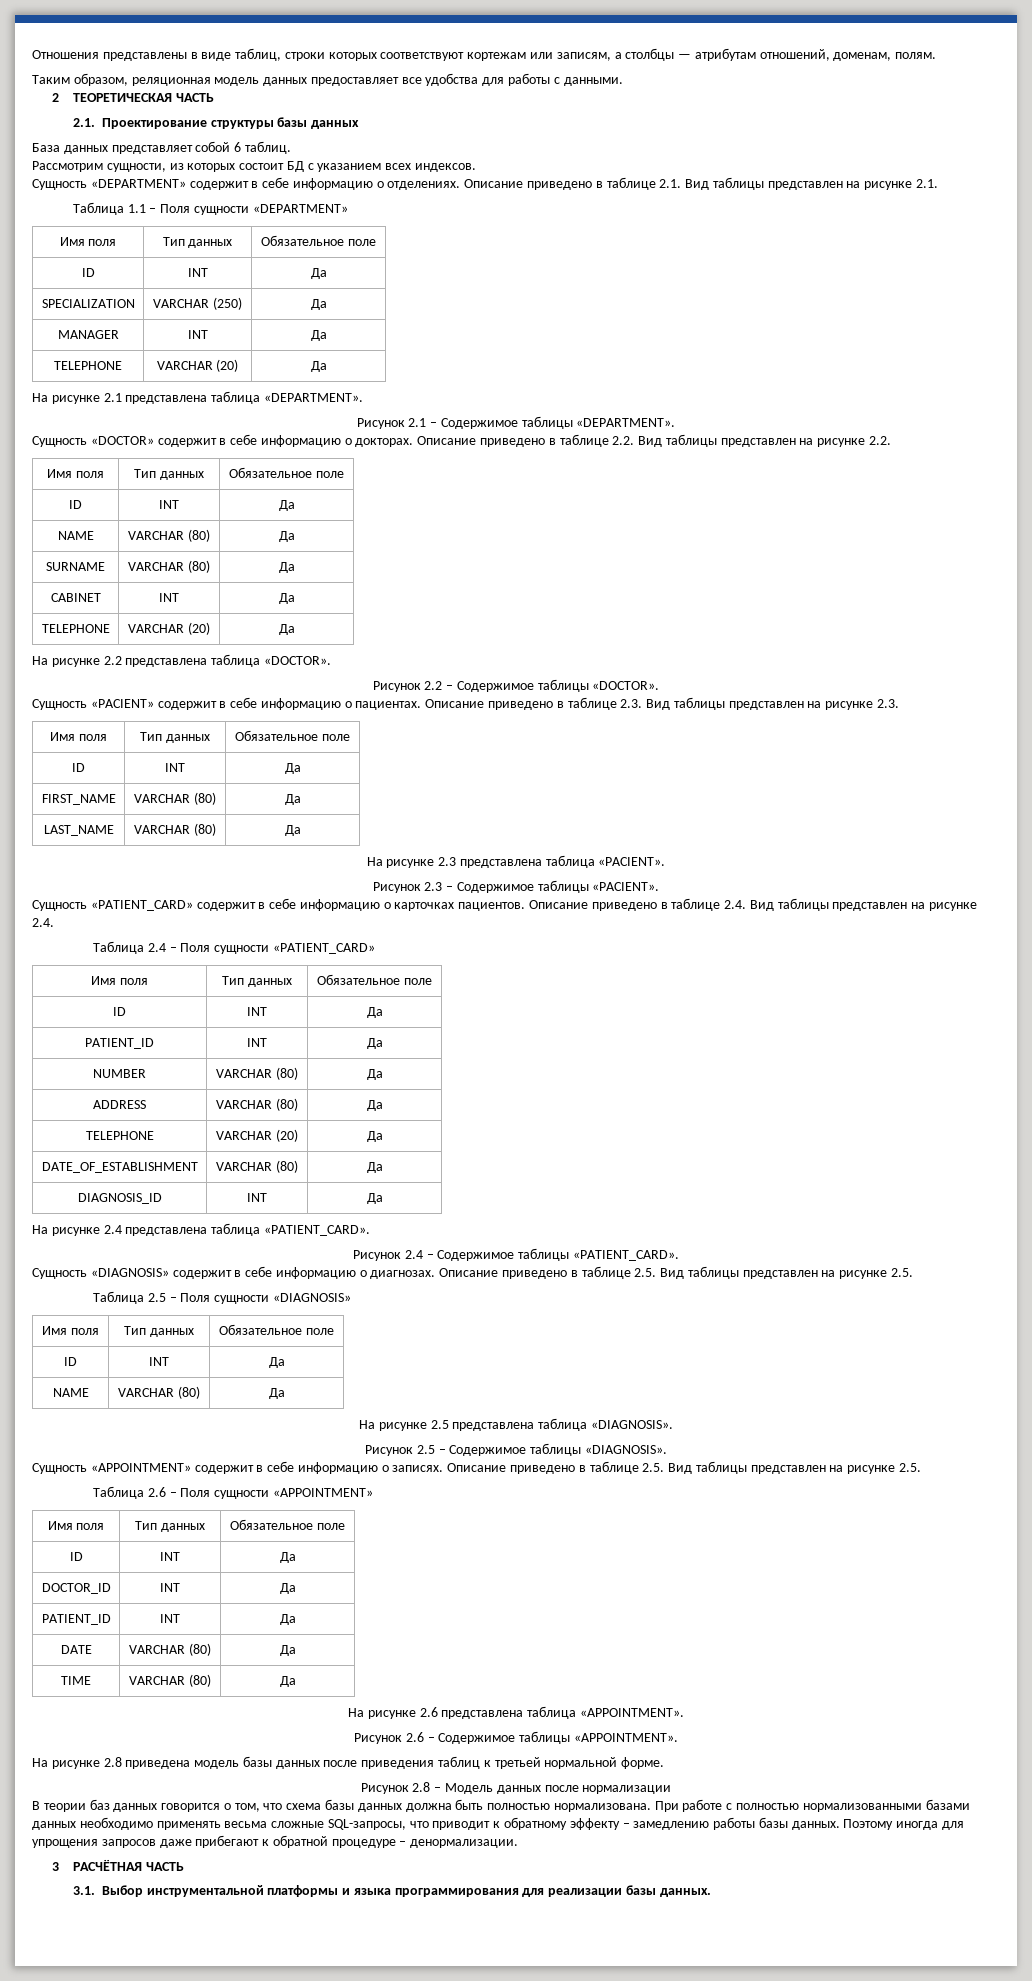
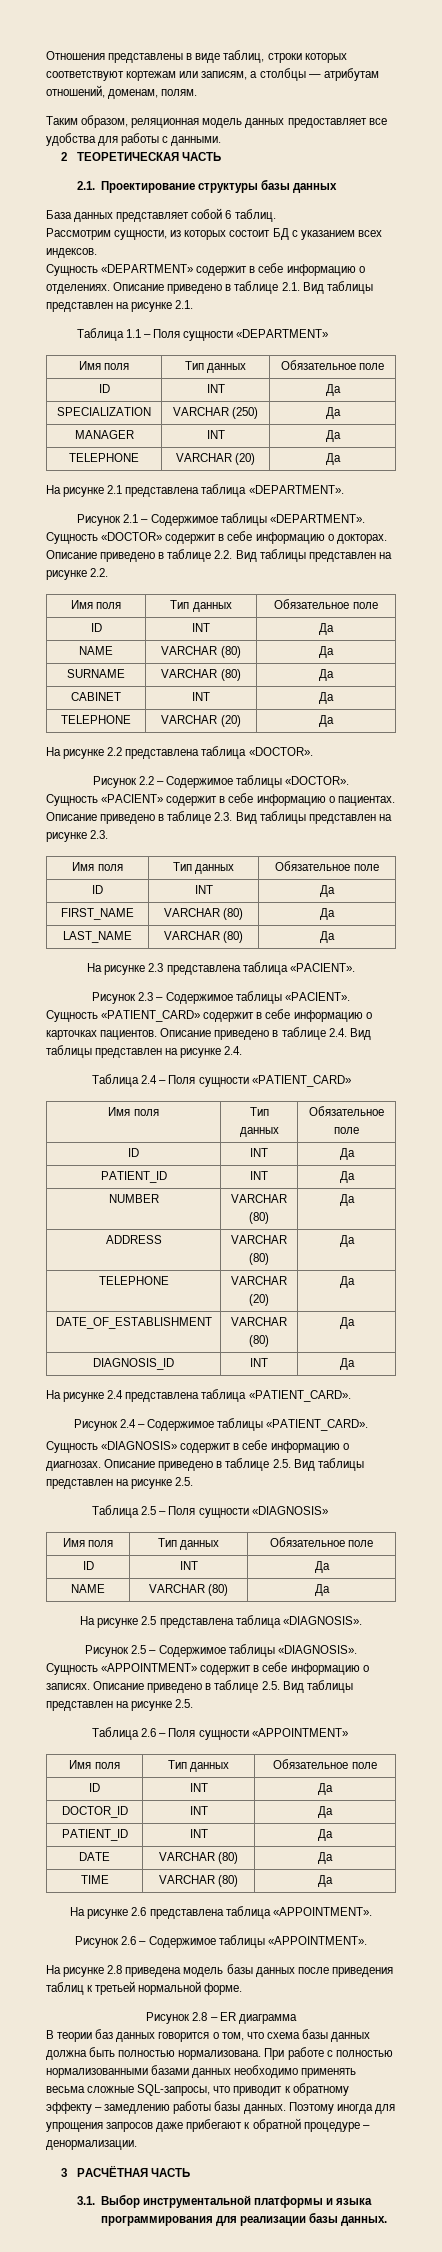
- Рисунок 2.8 – Модель данных после нормализации
+ Рисунок 2.8 – ER диаграмма

